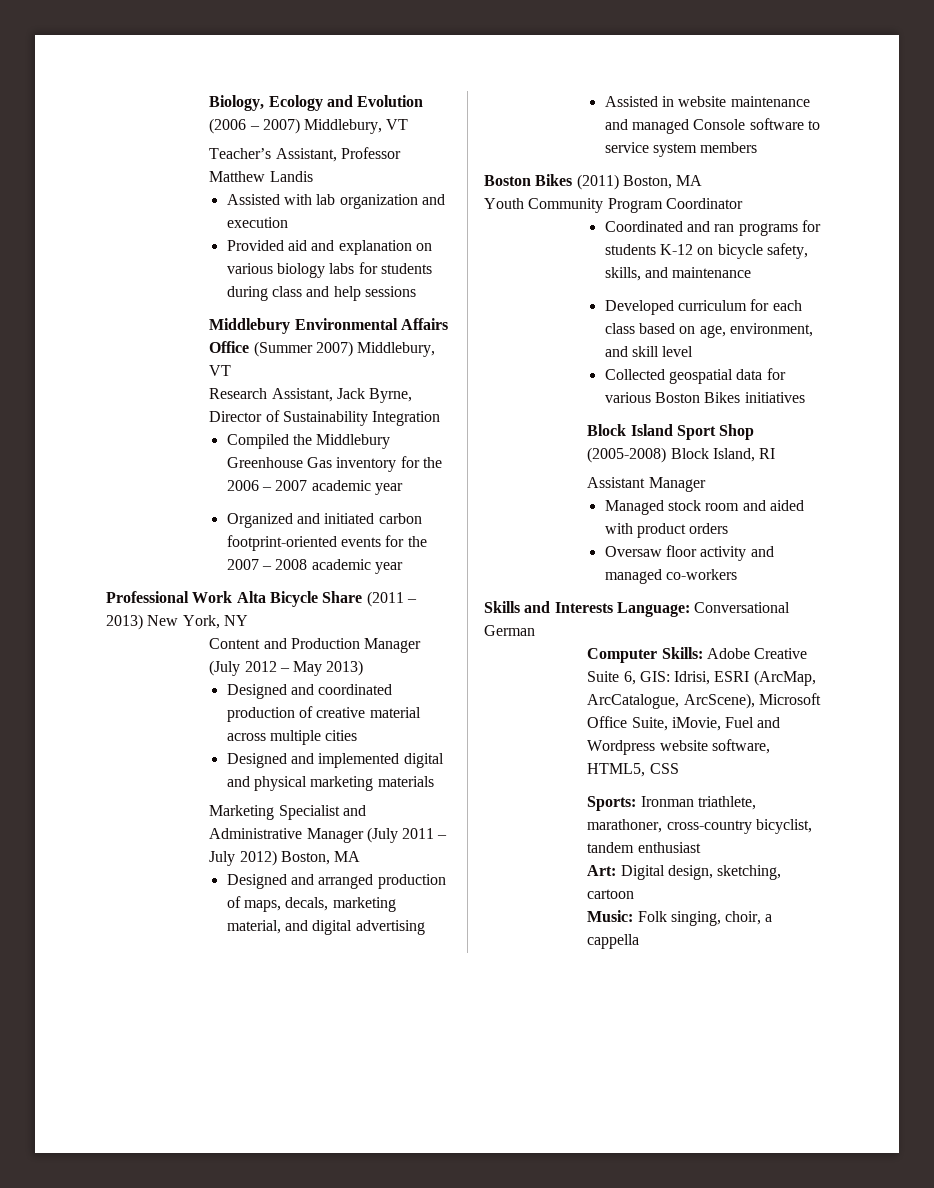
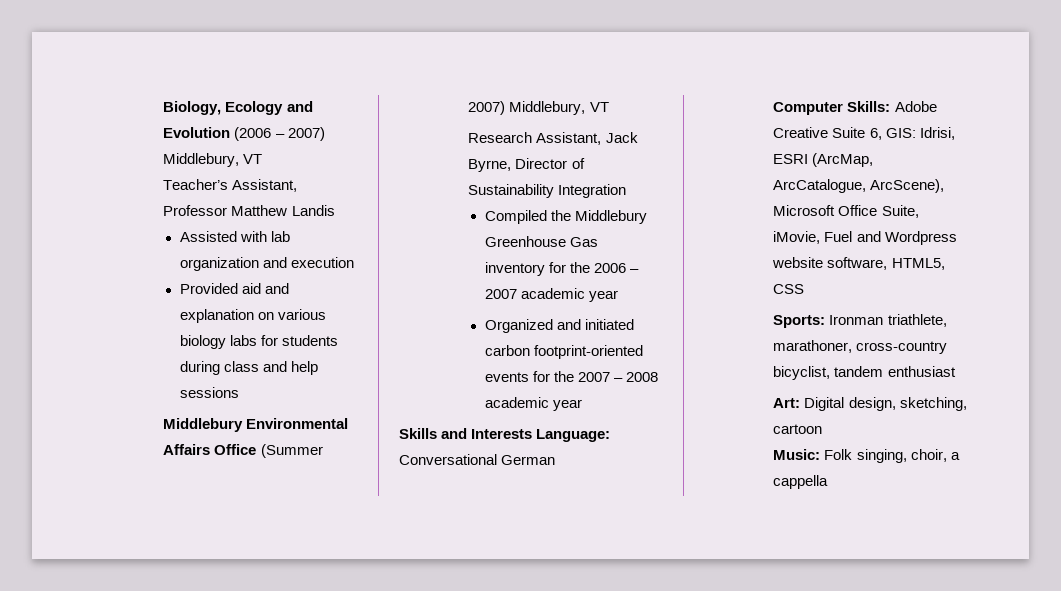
- Professional Work Alta Bicycle Share (2011 – 2013) New York, NY
- Content and Production Manager (July 2012 – May 2013)
- Designed and coordinated production of creative material across multiple cities
- Designed and implemented digital and physical marketing materials
- Marketing Specialist and Administrative Manager (July 2011 – July 2012) Boston, MA
- Designed and arranged production of maps, decals, marketing material, and digital advertising
- Assisted in website maintenance and managed Console software to service system members
- Boston Bikes (2011) Boston, MA
- Youth Community Program Coordinator
- Coordinated and ran programs for students K-12 on bicycle safety, skills, and maintenance
- Developed curriculum for each class based on age, environment, and skill level
- Collected geospatial data for various Boston Bikes initiatives
- Block Island Sport Shop (2005-2008) Block Island, RI
- Assistant Manager
- Managed stock room and aided with product orders
- Oversaw floor activity and managed co-workers

